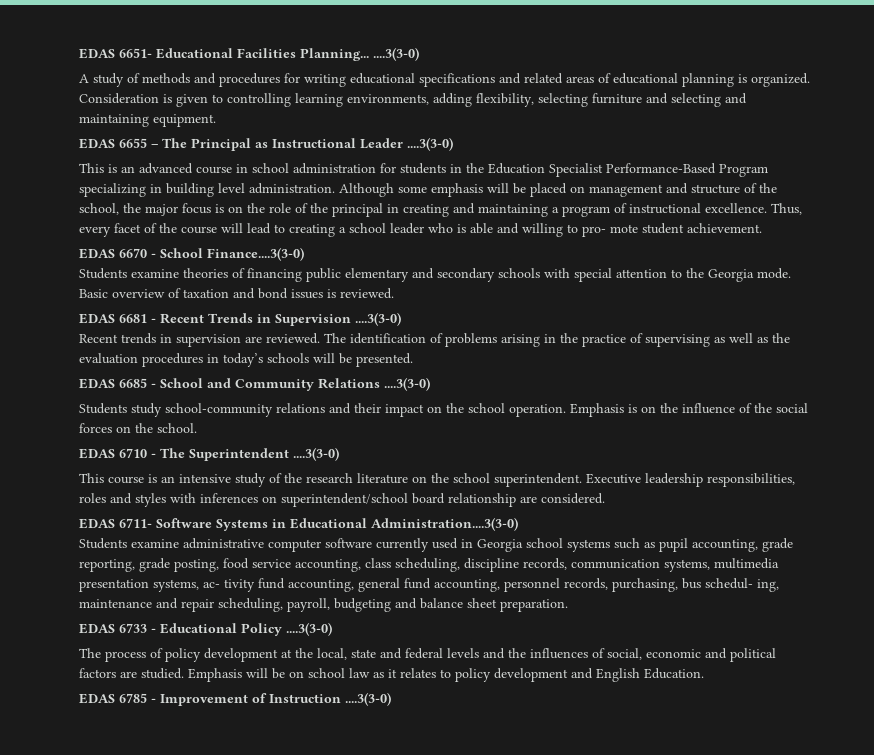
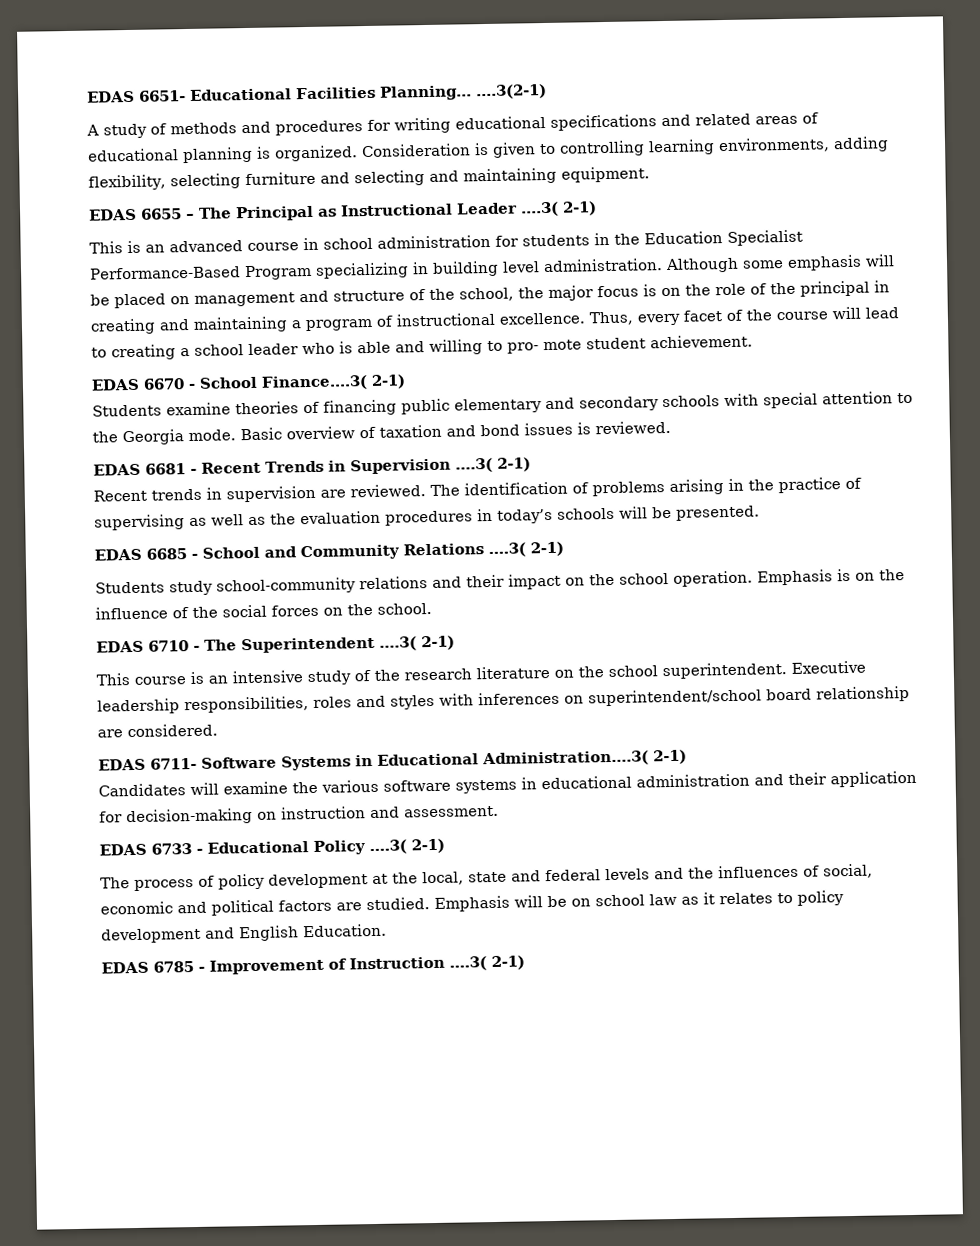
- EDAS 6651- Educational Facilities Planning... ....3(3-0)
+ EDAS 6651- Educational Facilities Planning... ....3(2-1)
- EDAS 6655 – The Principal as Instructional Leader ....3(3-0)
+ EDAS 6655 – The Principal as Instructional Leader ....3( 2-1)
- EDAS 6670 - School Finance....3(3-0)
+ EDAS 6670 - School Finance....3( 2-1)
- EDAS 6681 - Recent Trends in Supervision ....3(3-0)
+ EDAS 6681 - Recent Trends in Supervision ....3( 2-1)
- EDAS 6685 - School and Community Relations ....3(3-0)
+ EDAS 6685 - School and Community Relations ....3( 2-1)
- EDAS 6710 - The Superintendent ....3(3-0)
+ EDAS 6710 - The Superintendent ....3( 2-1)
- EDAS 6711- Software Systems in Educational Administration....3(3-0)
- Students examine administrative computer software currently used in Georgia school systems such as pupil accounting, grade reporting, grade posting, food service accounting, class scheduling, discipline records, communication systems, multimedia presentation systems, ac- tivity fund accounting, general fund accounting, personnel records, purchasing, bus schedul- ing, maintenance and repair scheduling, payroll, budgeting and balance sheet preparation.
+ EDAS 6711- Software Systems in Educational Administration....3( 2-1)
+ Candidates will examine the various software systems in educational administration and their application for decision-making on instruction and assessment.
- EDAS 6733 - Educational Policy ....3(3-0)
+ EDAS 6733 - Educational Policy ....3( 2-1)
- EDAS 6785 - Improvement of Instruction ....3(3-0)
+ EDAS 6785 - Improvement of Instruction ....3( 2-1)

